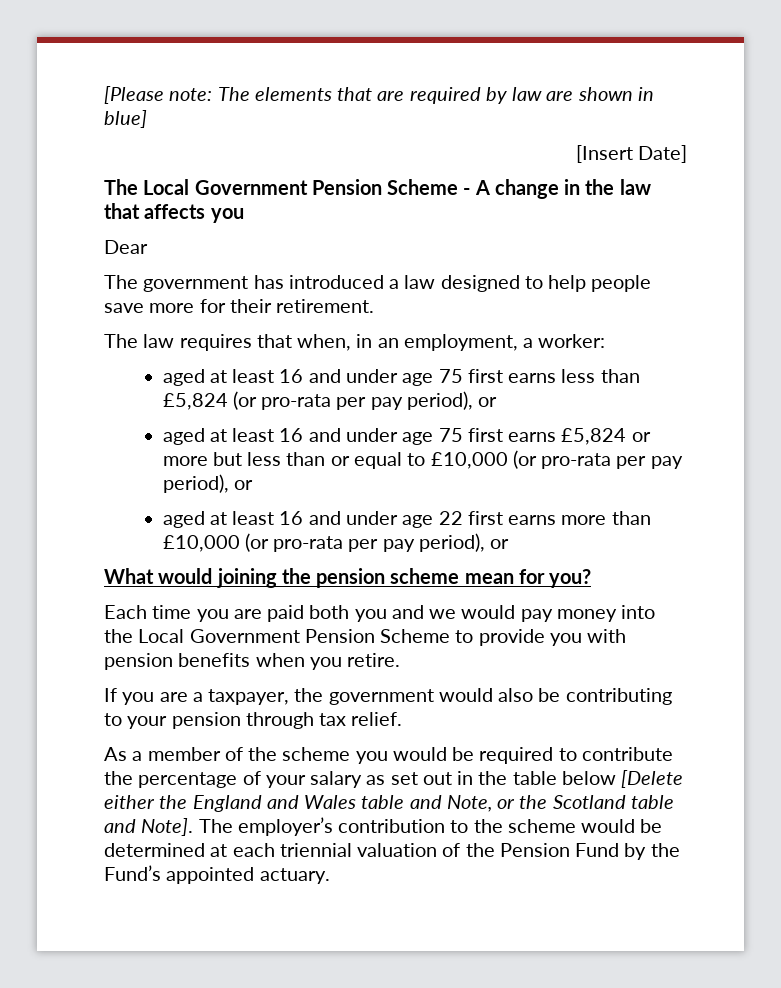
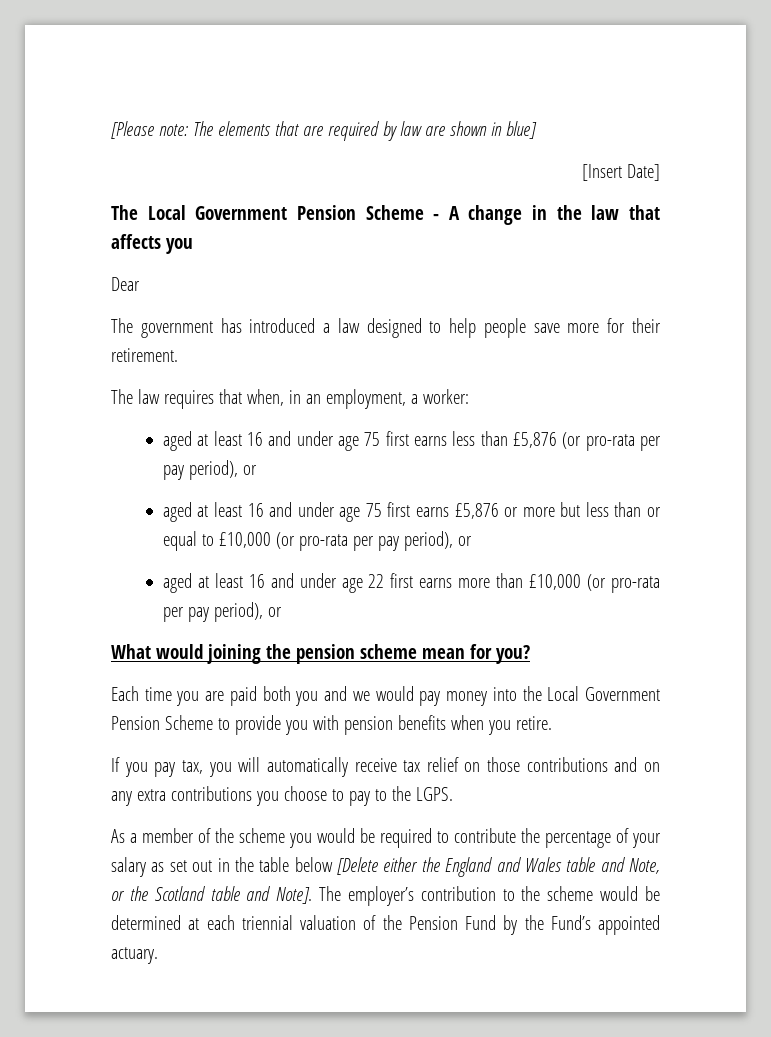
- aged at least 16 and under age 75 first earns less than £5,824 (or pro-rata per pay period), or
+ aged at least 16 and under age 75 first earns less than £5,876 (or pro-rata per pay period), or
- aged at least 16 and under age 75 first earns £5,824 or more but less than or equal to £10,000 (or pro-rata per pay period), or
+ aged at least 16 and under age 75 first earns £5,876 or more but less than or equal to £10,000 (or pro-rata per pay period), or
- If you are a taxpayer, the government would also be contributing to your pension through tax relief.
+ If you pay tax, you will automatically receive tax relief on those contributions and on any extra contributions you choose to pay to the LGPS.

